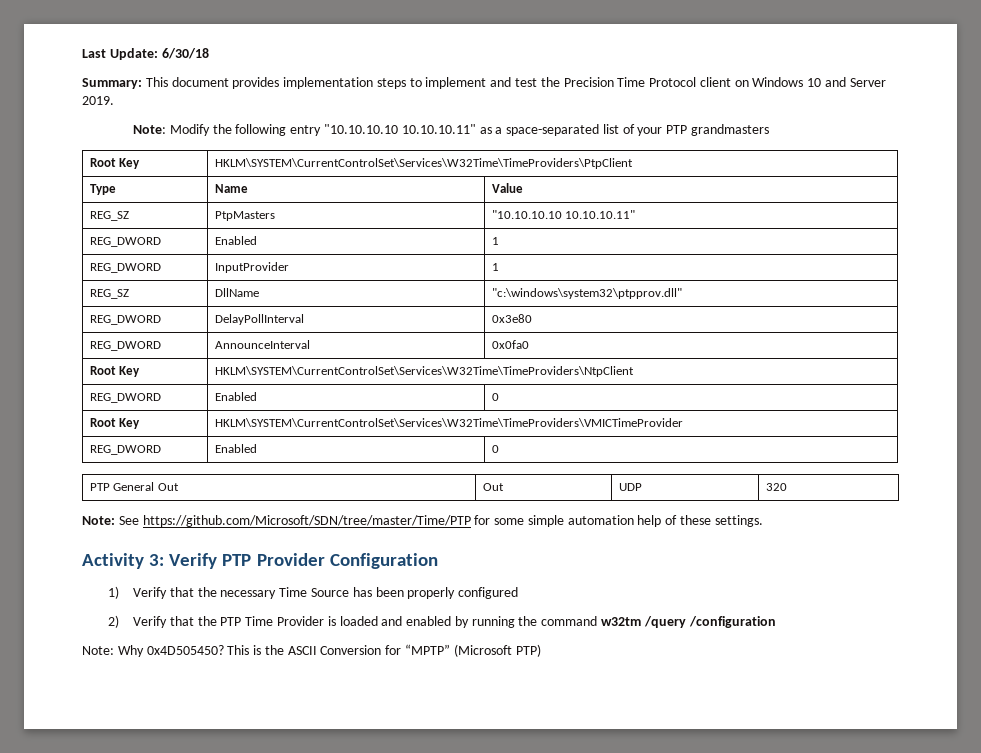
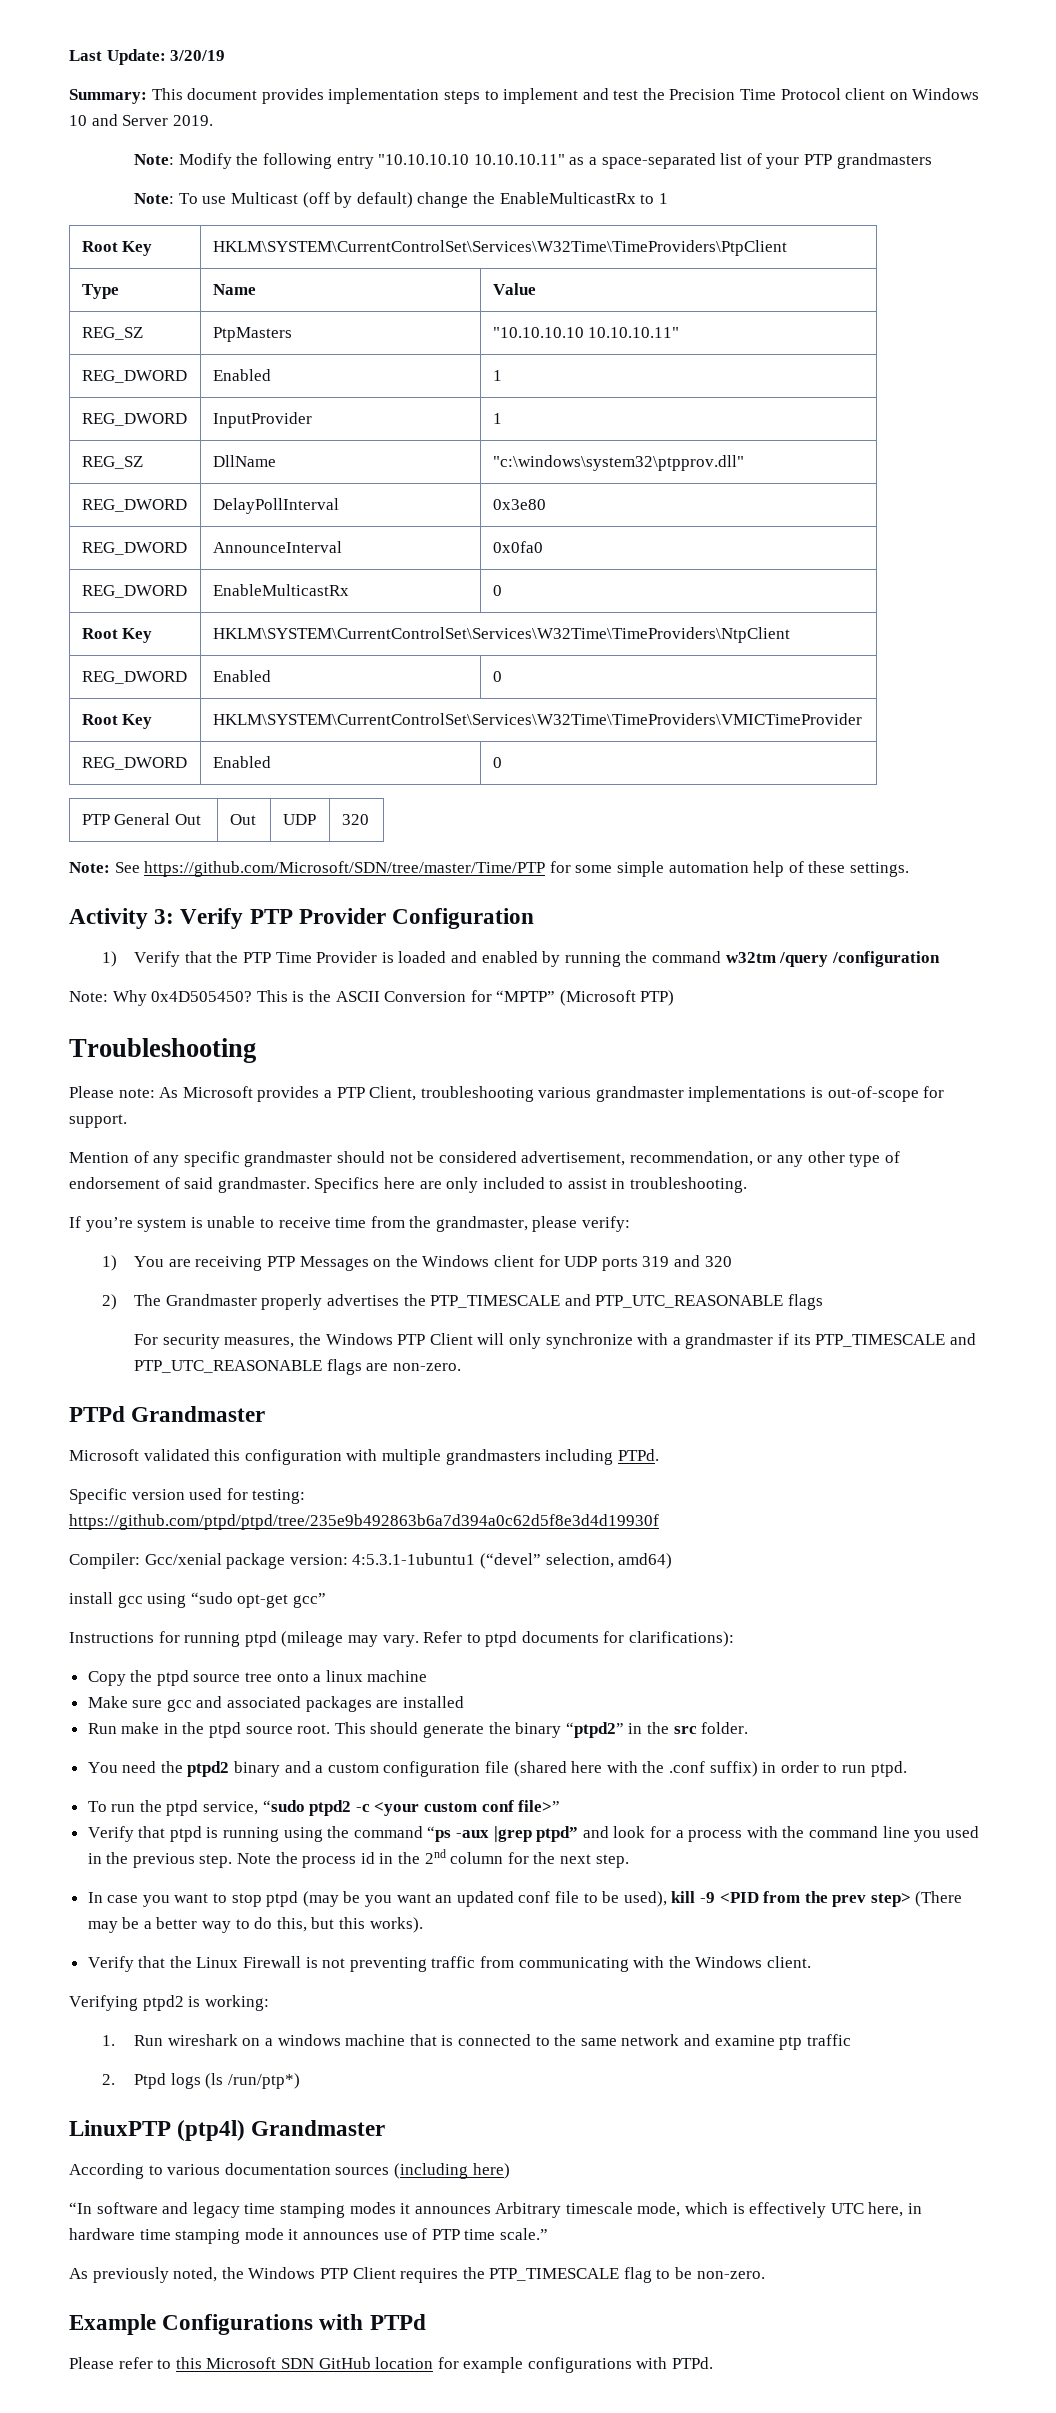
- Last Update: 6/30/18
+ Last Update: 3/20/19
+ Note: To use Multicast (off by default) change the EnableMulticastRx to 1
+ REG_DWORD | EnableMulticastRx | 0
- 1) Verify that the necessary Time Source has been properly configured
- 2) Verify that the PTP Time Provider is loaded and enabled by running the command w32tm /query /configuration
+ 1) Verify that the PTP Time Provider is loaded and enabled by running the command w32tm /query /configuration
+ Troubleshooting
+ Please note: As Microsoft provides a PTP Client, troubleshooting various grandmaster implementations is out-of-scope for support.
+ Mention of any specific grandmaster should not be considered advertisement, recommendation, or any other type of endorsement of said grandmaster. Specifics here are only included to assist in troubleshooting.
+ If you’re system is unable to receive time from the grandmaster, please verify:
+ 1) You are receiving PTP Messages on the Windows client for UDP ports 319 and 320
+ 2) The Grandmaster properly advertises the PTP_TIMESCALE and PTP_UTC_REASONABLE flags
+ For security measures, the Windows PTP Client will only synchronize with a grandmaster if its PTP_TIMESCALE and PTP_UTC_REASONABLE flags are non-zero.
+ PTPd Grandmaster
+ Microsoft validated this configuration with multiple grandmasters including PTPd.
+ Specific version used for testing:
+ https://github.com/ptpd/ptpd/tree/235e9b492863b6a7d394a0c62d5f8e3d4d19930f
+ Compiler: Gcc/xenial package version: 4:5.3.1-1ubuntu1 (“devel” selection, amd64)
+ install gcc using “sudo opt-get gcc”
+ Instructions for running ptpd (mileage may vary. Refer to ptpd documents for clarifications):
+ Copy the ptpd source tree onto a linux machine
+ Make sure gcc and associated packages are installed
+ Run make in the ptpd source root. This should generate the binary “ptpd2” in the src folder.
+ You need the ptpd2 binary and a custom configuration file (shared here with the .conf suffix) in order to run ptpd.
+ To run the ptpd service, “sudo ptpd2 -c <your custom conf file>”
+ Verify that ptpd is running using the command “ps -aux |grep ptpd” and look for a process with the command line you used in the previous step. Note the process id in the 2nd column for the next step.
+ In case you want to stop ptpd (may be you want an updated conf file to be used), kill -9 <PID from the prev step> (There may be a better way to do this, but this works).
+ Verify that the Linux Firewall is not preventing traffic from communicating with the Windows client.
+ Verifying ptpd2 is working:
+ 1. Run wireshark on a windows machine that is connected to the same network and examine ptp traffic
+ 2. Ptpd logs (ls /run/ptp*)
+ LinuxPTP (ptp4l) Grandmaster
+ According to various documentation sources (including here)
+ “In software and legacy time stamping modes it announces Arbitrary timescale mode, which is effectively UTC here, in hardware time stamping mode it announces use of PTP time scale.”
+ As previously noted, the Windows PTP Client requires the PTP_TIMESCALE flag to be non-zero.
+ Example Configurations with PTPd
+ Please refer to this Microsoft SDN GitHub location for example configurations with PTPd.

